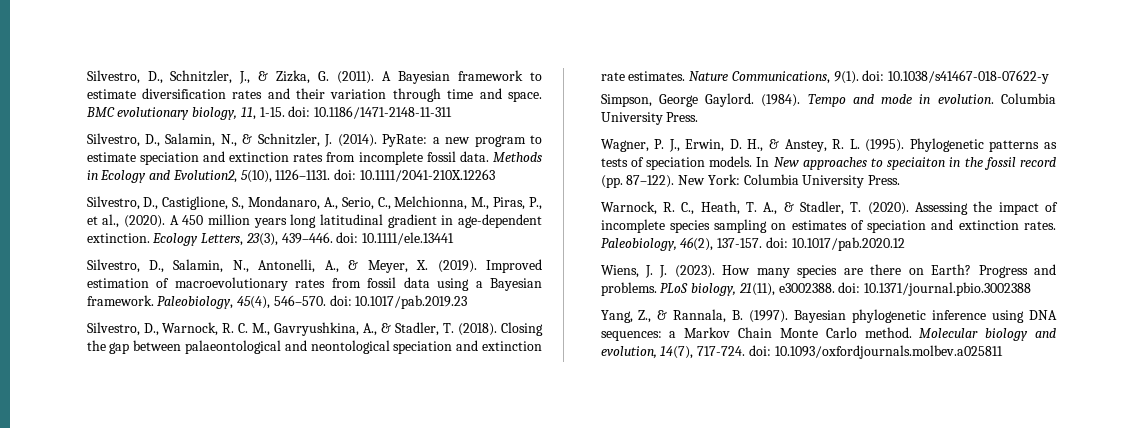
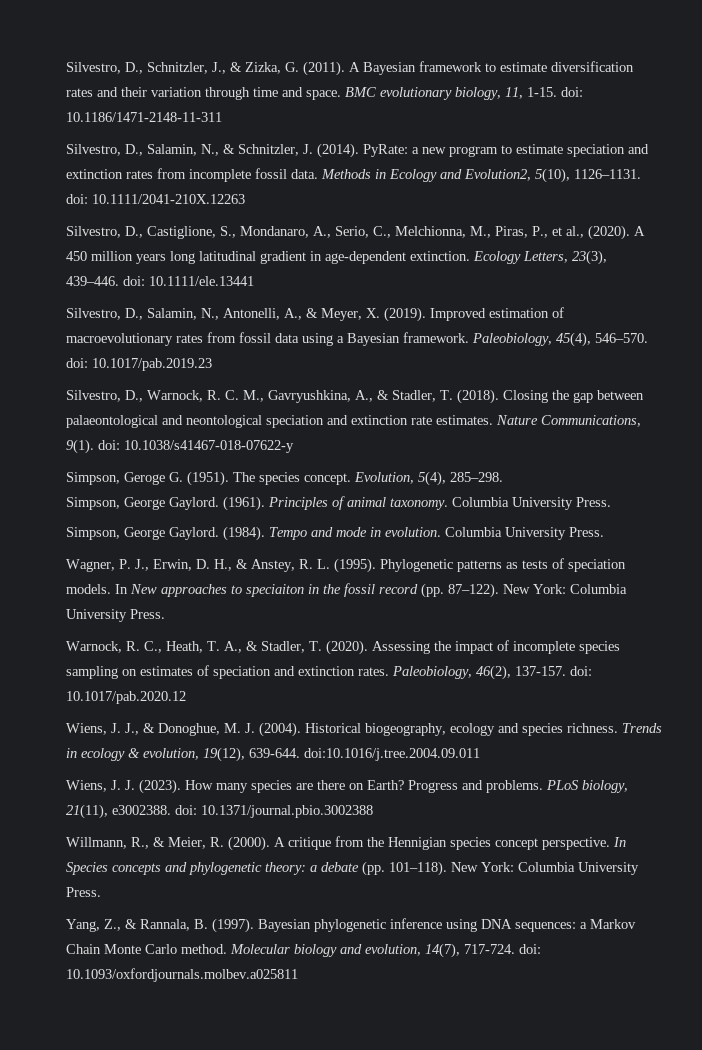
+ Simpson, Geroge G. (1951). The species concept. Evolution, 5(4), 285–298.
+ Simpson, George Gaylord. (1961). Principles of animal taxonomy. Columbia University Press.
+ Wiens, J. J., & Donoghue, M. J. (2004). Historical biogeography, ecology and species richness. Trends in ecology & evolution, 19(12), 639-644. doi:10.1016/j.tree.2004.09.011
+ Willmann, R., & Meier, R. (2000). A critique from the Hennigian species concept perspective. In Species concepts and phylogenetic theory: a debate (pp. 101–118). New York: Columbia University Press.

